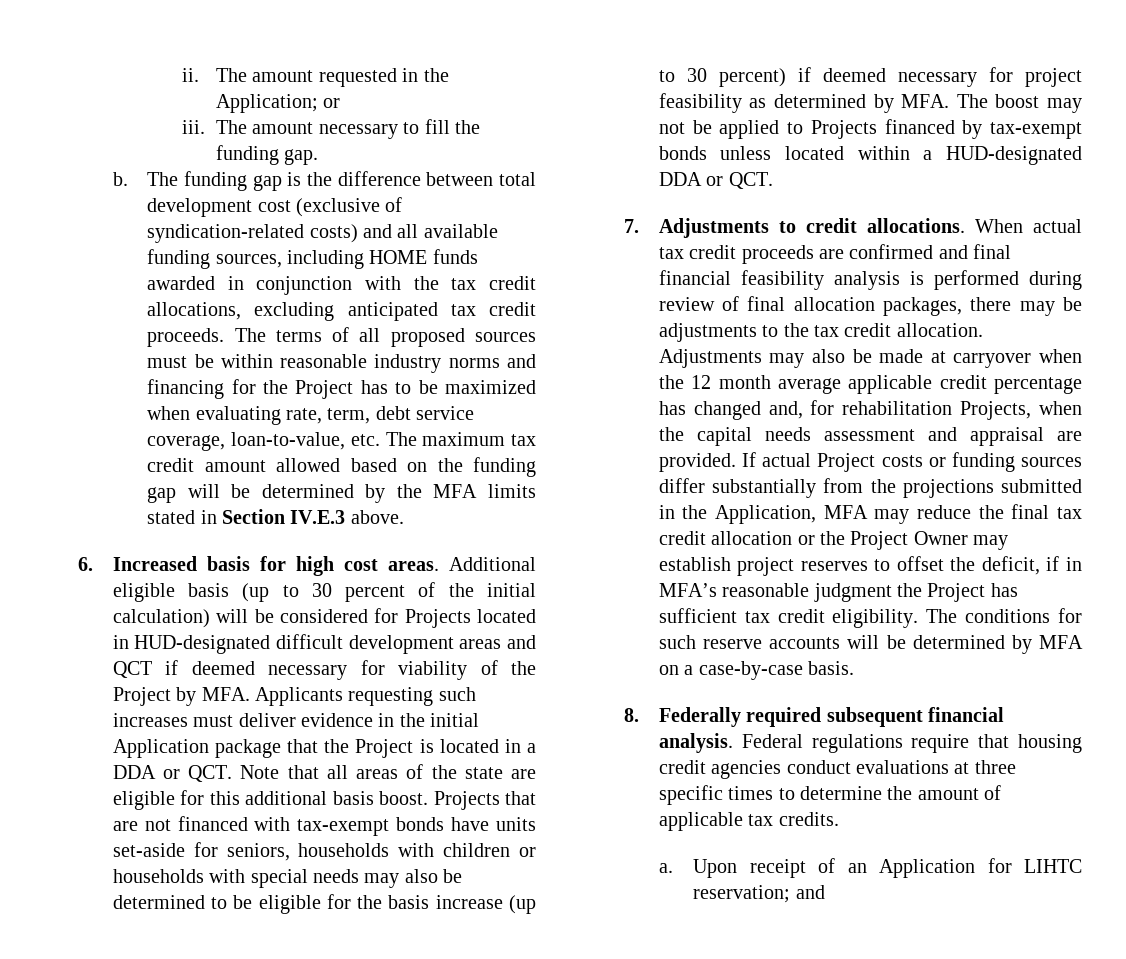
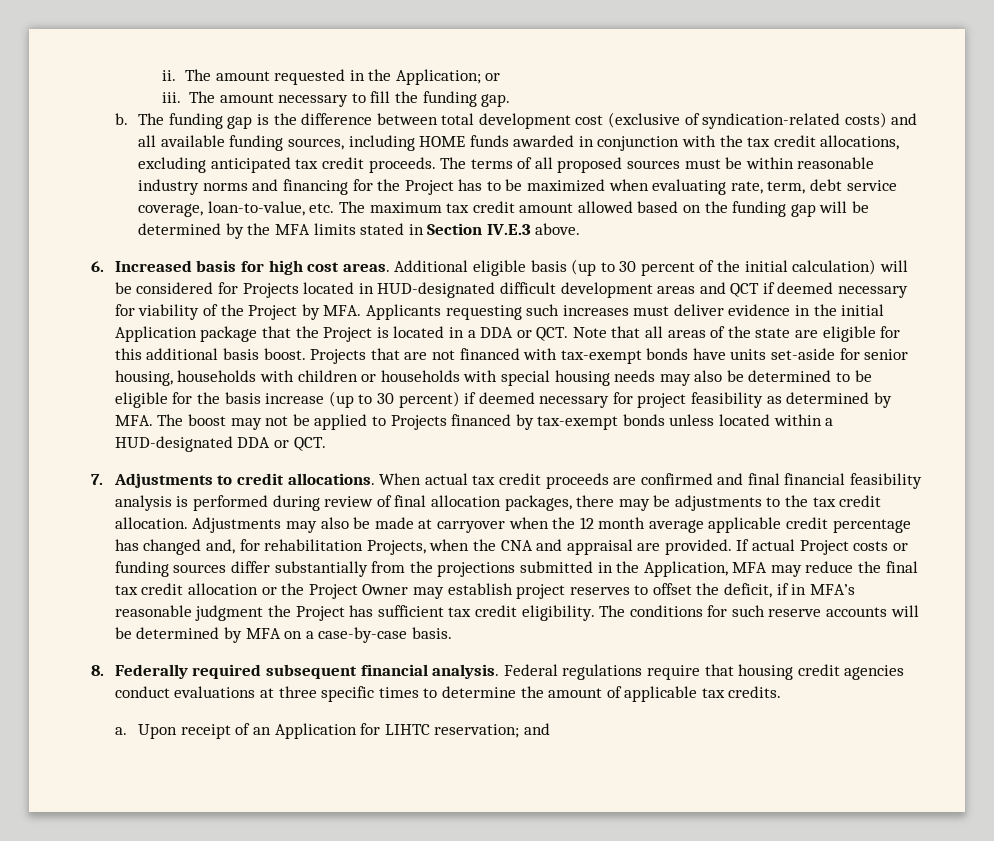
- Projects that are not financed with tax-exempt bonds have units set-aside for seniors, households with children or households with special needs may also be determined to be eligible for the basis increase (up to 30 percent) if deemed necessary for project feasibility as determined by MFA. The boost may not be applied to Projects financed by tax-exempt bonds unless located within a HUD-designated DDA or QCT.
+ Projects that are not financed with tax-exempt bonds have units set-aside for senior housing, households with children or households with special housing needs may also be determined to be eligible for the basis increase (up to 30 percent) if deemed necessary for project feasibility as determined by MFA. The boost may not be applied to Projects financed by tax-exempt bonds unless located within a HUD-designated DDA or QCT.
- Adjustments may also be made at carryover when the 12 month average applicable credit percentage has changed and, for rehabilitation Projects, when the capital needs assessment and appraisal are provided.
+ Adjustments may also be made at carryover when the 12 month average applicable credit percentage has changed and, for rehabilitation Projects, when the CNA and appraisal are provided.

